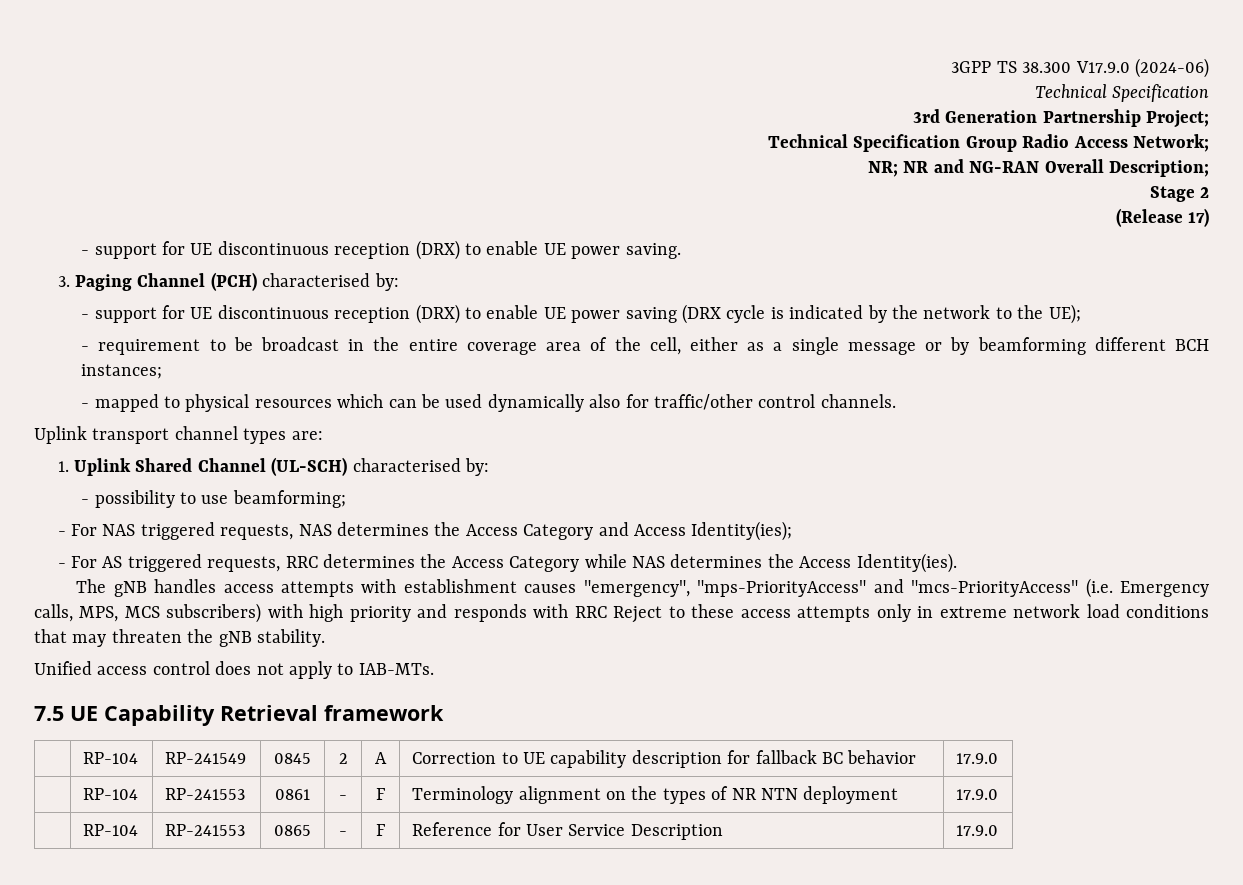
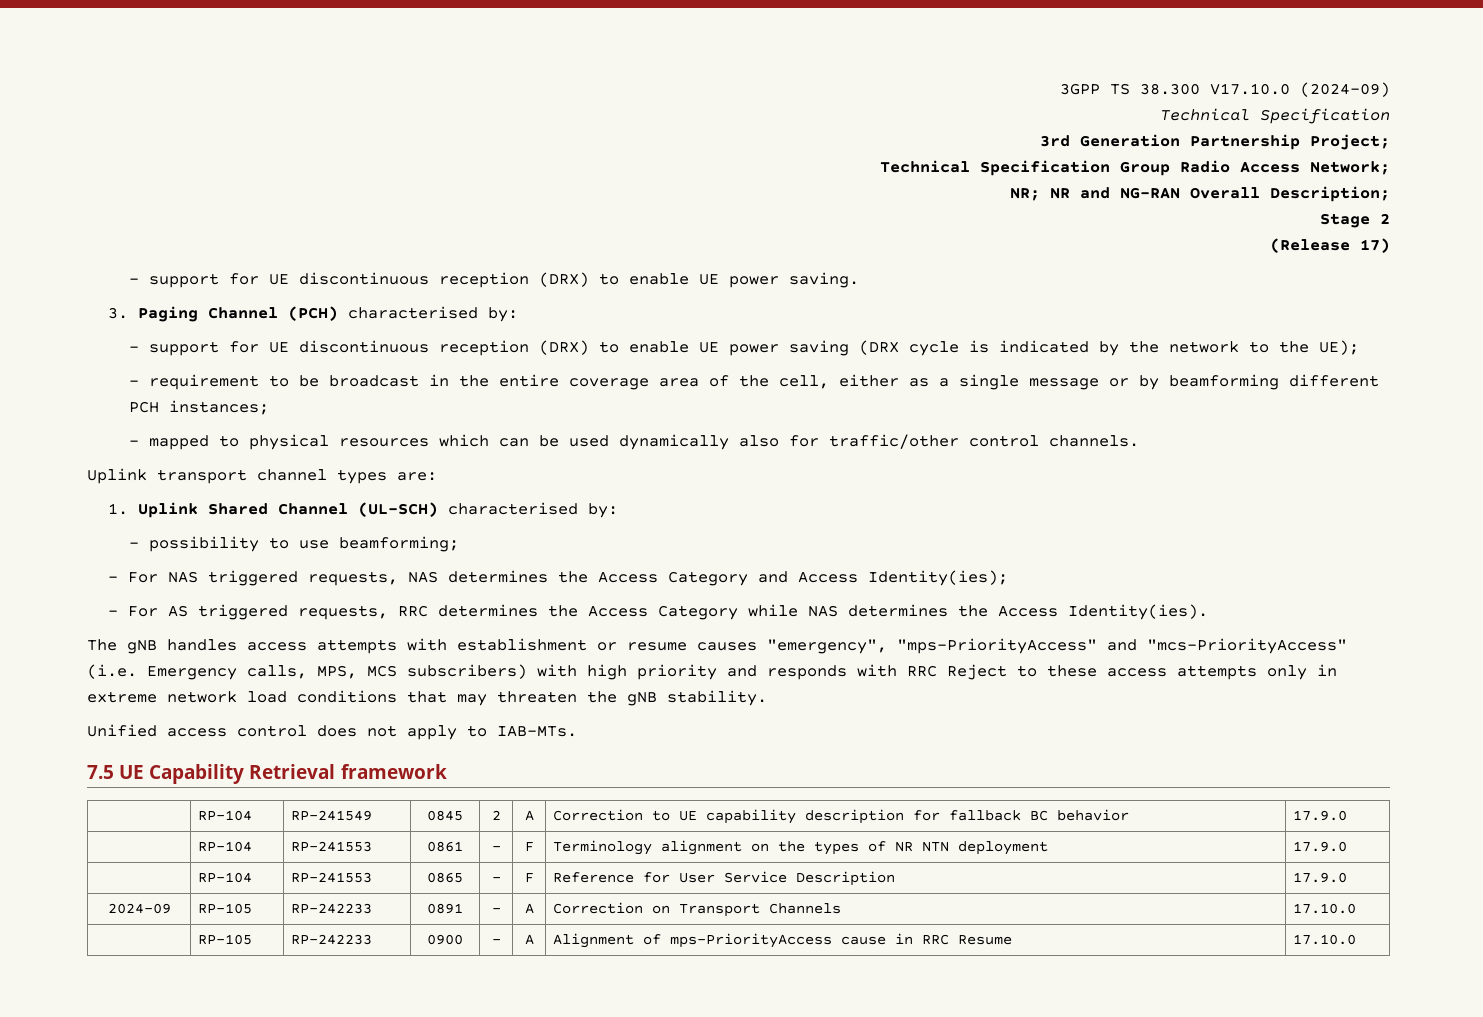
- 3GPP TS 38.300 V17.9.0 (2024-06)
+ 3GPP TS 38.300 V17.10.0 (2024-09)
- - requirement to be broadcast in the entire coverage area of the cell, either as a single message or by beamforming different BCH instances;
+ - requirement to be broadcast in the entire coverage area of the cell, either as a single message or by beamforming different PCH instances;
- The gNB handles access attempts with establishment causes "emergency", "mps-PriorityAccess" and "mcs-PriorityAccess" (i.e. Emergency calls, MPS, MCS subscribers) with high priority and responds with RRC Reject to these access attempts only in extreme network load conditions that may threaten the gNB stability.
+ The gNB handles access attempts with establishment or resume causes "emergency", "mps-PriorityAccess" and "mcs-PriorityAccess" (i.e. Emergency calls, MPS, MCS subscribers) with high priority and responds with RRC Reject to these access attempts only in extreme network load conditions that may threaten the gNB stability.
+ 2024-09 | RP-105 | RP-242233 | 0891 | - | A | Correction on Transport Channels | 17.10.0
+ | RP-105 | RP-242233 | 0900 | - | A | Alignment of mps-PriorityAccess cause in RRC Resume | 17.10.0

